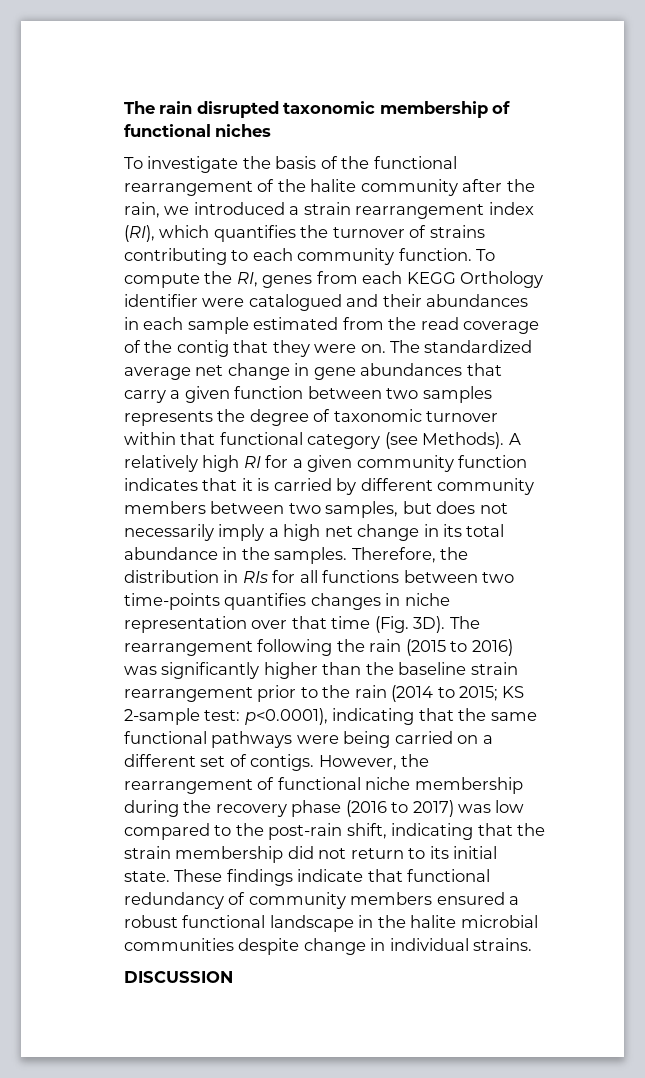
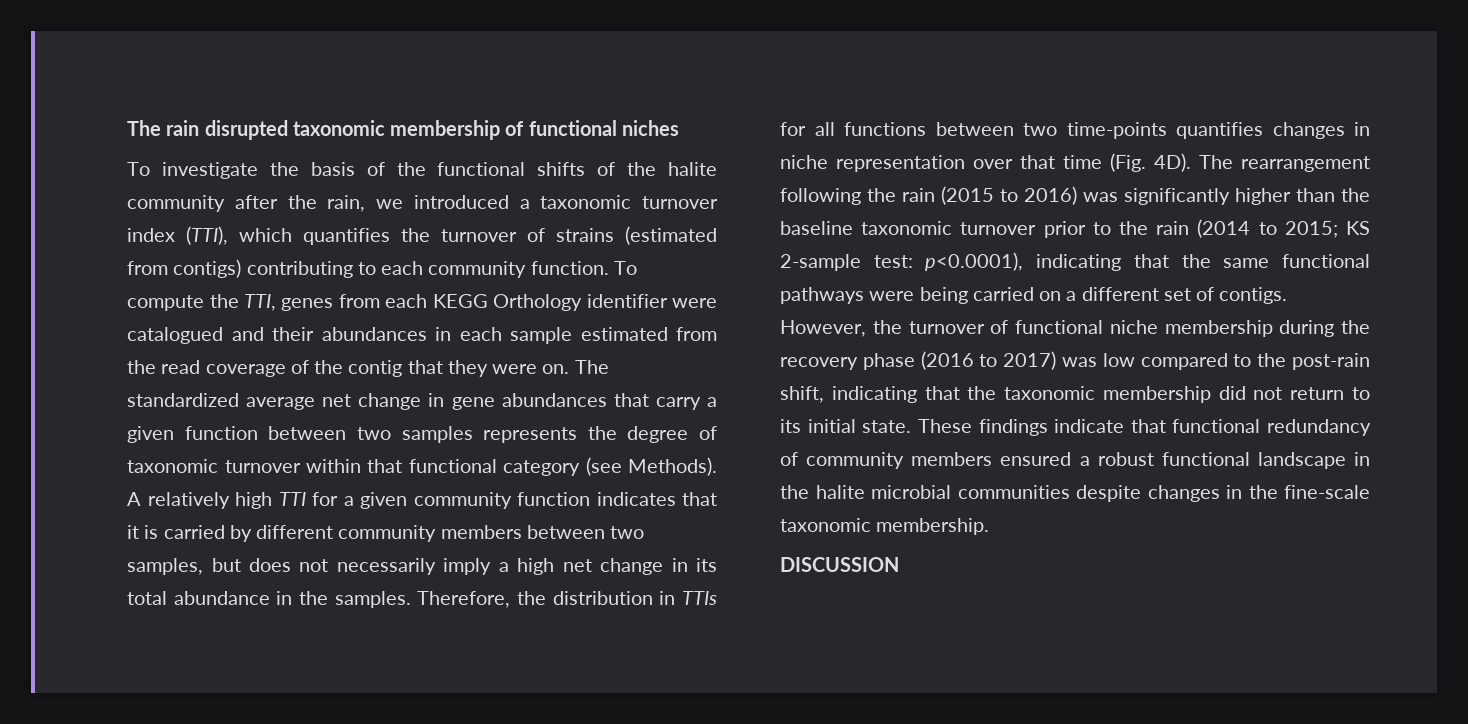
- To investigate the basis of the functional rearrangement of the halite community after the rain, we introduced a strain rearrangement index (RI), which quantifies the turnover of strains contributing to each community function.
+ To investigate the basis of the functional shifts of the halite community after the rain, we introduced a taxonomic turnover index (TTI), which quantifies the turnover of strains (estimated from contigs) contributing to each community function.
- To compute the RI, genes from each KEGG Orthology identifier were catalogued and their abundances in each sample estimated from the read coverage of the contig that they were on.
+ To compute the TTI, genes from each KEGG Orthology identifier were catalogued and their abundances in each sample estimated from the read coverage of the contig that they were on.
- A relatively high RI for a given community function indicates that it is carried by different community members between two samples, but does not necessarily imply a high net change in its total abundance in the samples.
+ A relatively high TTI for a given community function indicates that it is carried by different community members between two samples, but does not necessarily imply a high net change in its total abundance in the samples.
- Therefore, the distribution in RIs for all functions between two time-points quantifies changes in niche representation over that time (Fig. 3D).
+ Therefore, the distribution in TTIs for all functions between two time-points quantifies changes in niche representation over that time (Fig. 4D).
- The rearrangement following the rain (2015 to 2016) was significantly higher than the baseline strain rearrangement prior to the rain (2014 to 2015; KS 2-sample test: p<0.0001), indicating that the same functional pathways were being carried on a different set of contigs.
+ The rearrangement following the rain (2015 to 2016) was significantly higher than the baseline taxonomic turnover prior to the rain (2014 to 2015; KS 2-sample test: p<0.0001), indicating that the same functional pathways were being carried on a different set of contigs.
- However, the rearrangement of functional niche membership during the recovery phase (2016 to 2017) was low compared to the post-rain shift, indicating that the strain membership did not return to its initial state.
+ However, the turnover of functional niche membership during the recovery phase (2016 to 2017) was low compared to the post-rain shift, indicating that the taxonomic membership did not return to its initial state.
- These findings indicate that functional redundancy of community members ensured a robust functional landscape in the halite microbial communities despite change in individual strains.
+ These findings indicate that functional redundancy of community members ensured a robust functional landscape in the halite microbial communities despite changes in the fine-scale taxonomic membership.

